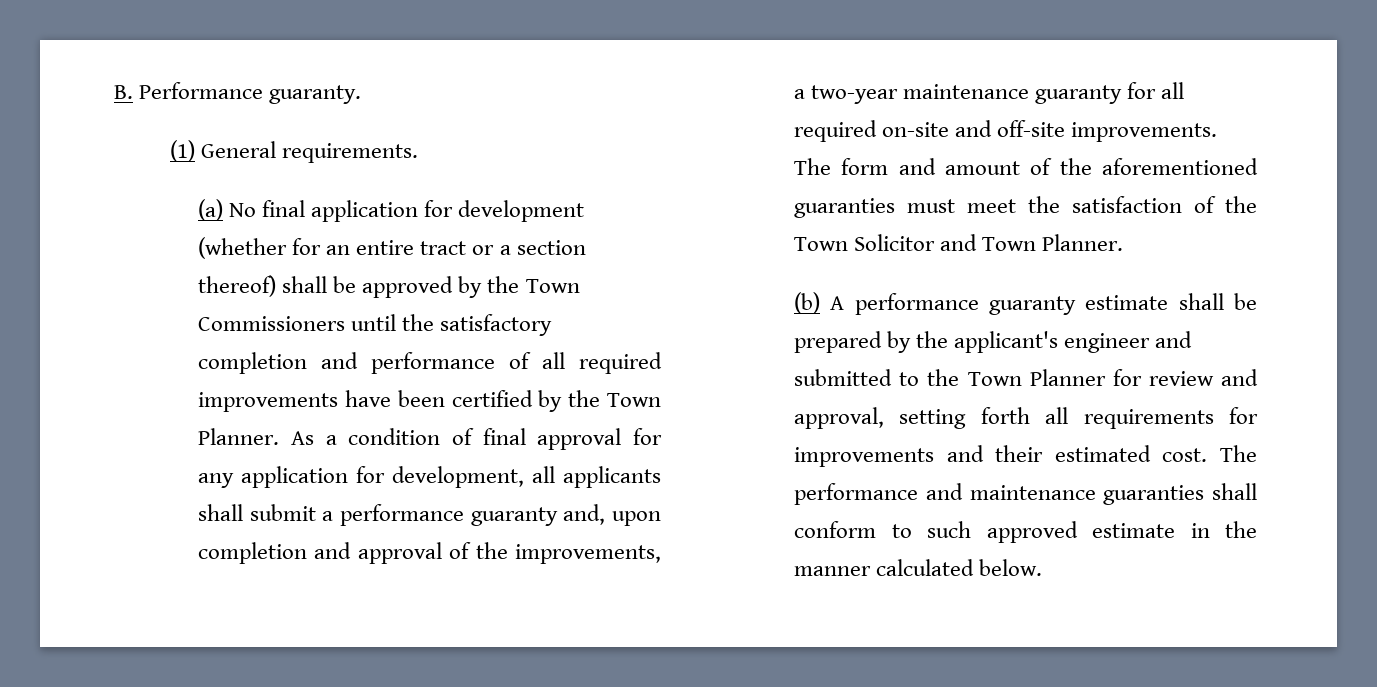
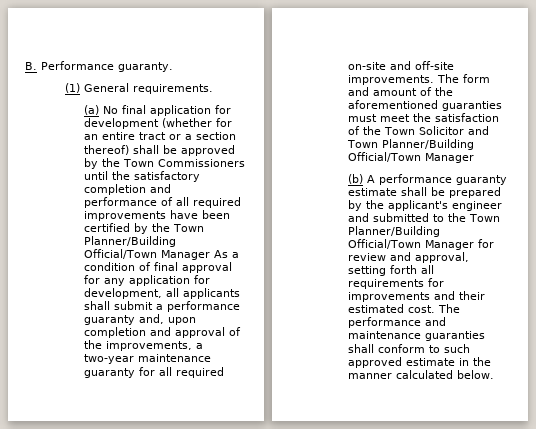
- (a) No final application for development (whether for an entire tract or a section thereof) shall be approved by the Town Commissioners until the satisfactory completion and performance of all required improvements have been certified by the Town Planner. As a condition of final approval for any application for development, all applicants shall submit a performance guaranty and, upon completion and approval of the improvements, a two-year maintenance guaranty for all required on-site and off-site improvements.
+ (a) No final application for development (whether for an entire tract or a section thereof) shall be approved by the Town Commissioners until the satisfactory completion and performance of all required improvements have been certified by the Town Planner/Building Official/Town Manager As a condition of final approval for any application for development, all applicants shall submit a performance guaranty and, upon completion and approval of the improvements, a two-year maintenance guaranty for all required on-site and off-site improvements.
- The form and amount of the aforementioned guaranties must meet the satisfaction of the Town Solicitor and Town Planner.
+ The form and amount of the aforementioned guaranties must meet the satisfaction of the Town Solicitor and Town Planner/Building Official/Town Manager
- (b) A performance guaranty estimate shall be prepared by the applicant's engineer and submitted to the Town Planner for review and approval, setting forth all requirements for improvements and their estimated cost.
+ (b) A performance guaranty estimate shall be prepared by the applicant's engineer and submitted to the Town Planner/Building Official/Town Manager for review and approval, setting forth all requirements for improvements and their estimated cost.

